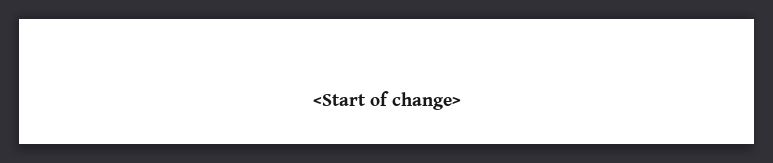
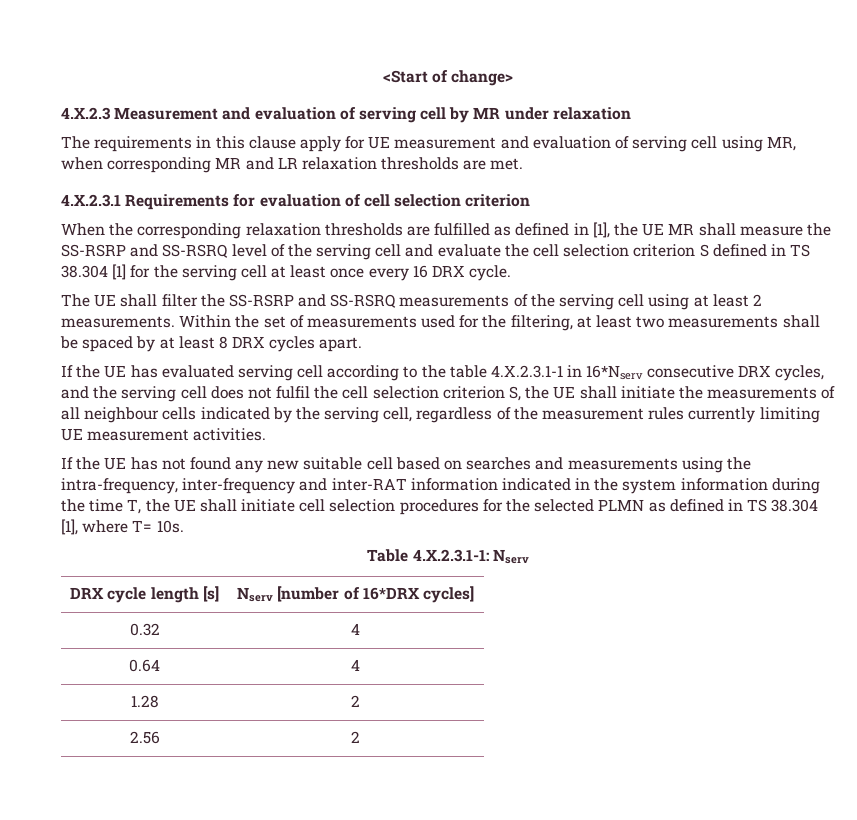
+ 4.X.2.3 Measurement and evaluation of serving cell by MR under relaxation
+ The requirements in this clause apply for UE measurement and evaluation of serving cell using MR, when corresponding MR and LR relaxation thresholds are met.
+ 4.X.2.3.1 Requirements for evaluation of cell selection criterion
+ When the corresponding relaxation thresholds are fulfilled as defined in [1], the UE MR shall measure the SS-RSRP and SS-RSRQ level of the serving cell and evaluate the cell selection criterion S defined in TS 38.304 [1] for the serving cell at least once every 16 DRX cycle.
+ The UE shall filter the SS-RSRP and SS-RSRQ measurements of the serving cell using at least 2 measurements. Within the set of measurements used for the filtering, at least two measurements shall be spaced by at least 8 DRX cycles apart.
+ If the UE has evaluated serving cell according to the table 4.X.2.3.1-1 in 16*Nserv consecutive DRX cycles, and the serving cell does not fulfil the cell selection criterion S, the UE shall initiate the measurements of all neighbour cells indicated by the serving cell, regardless of the measurement rules currently limiting UE measurement activities.
+ If the UE has not found any new suitable cell based on searches and measurements using the intra-frequency, inter-frequency and inter-RAT information indicated in the system information during the time T, the UE shall initiate cell selection procedures for the selected PLMN as defined in TS 38.304 [1], where T= 10s.
+ Table 4.X.2.3.1-1: Nserv
+ DRX cycle length [s] | Nserv [number of 16*DRX cycles]
+ 0.32 | 4
+ 0.64 | 4
+ 1.28 | 2
+ 2.56 | 2

